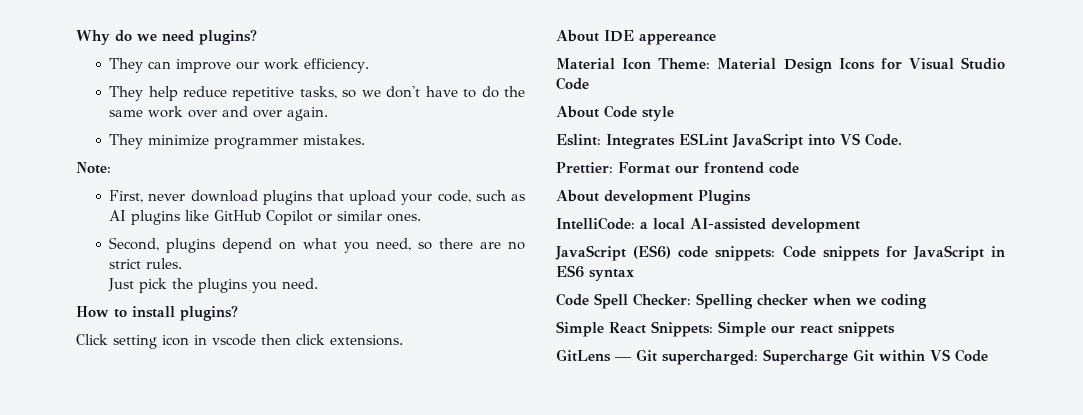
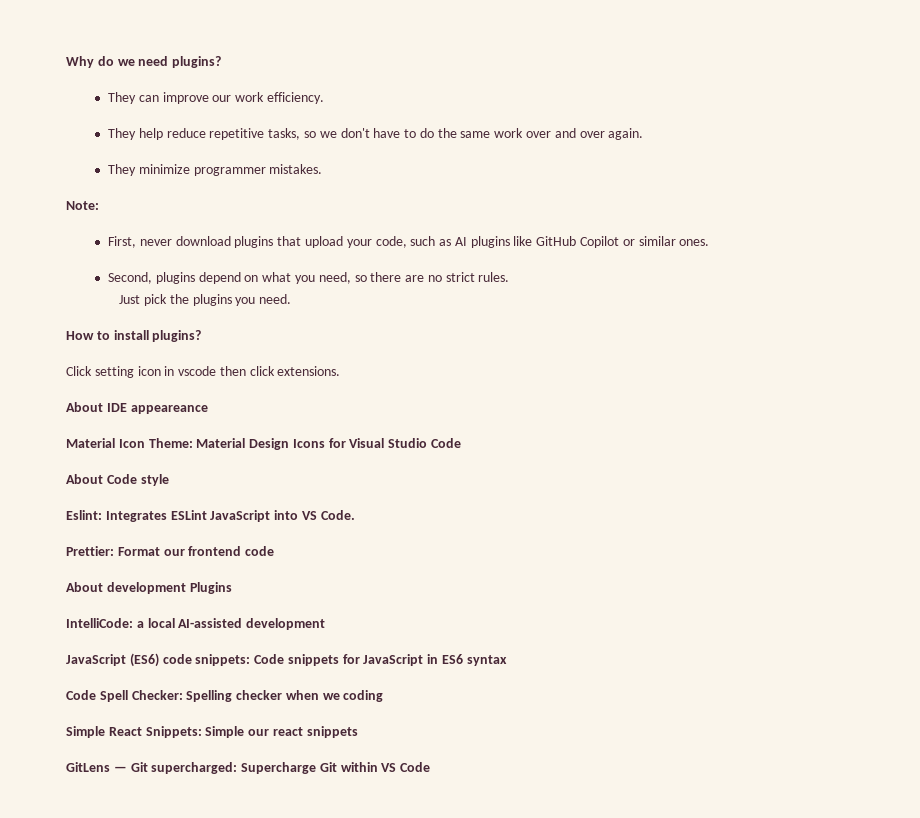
- About IDE appereance
+ About IDE appeareance

